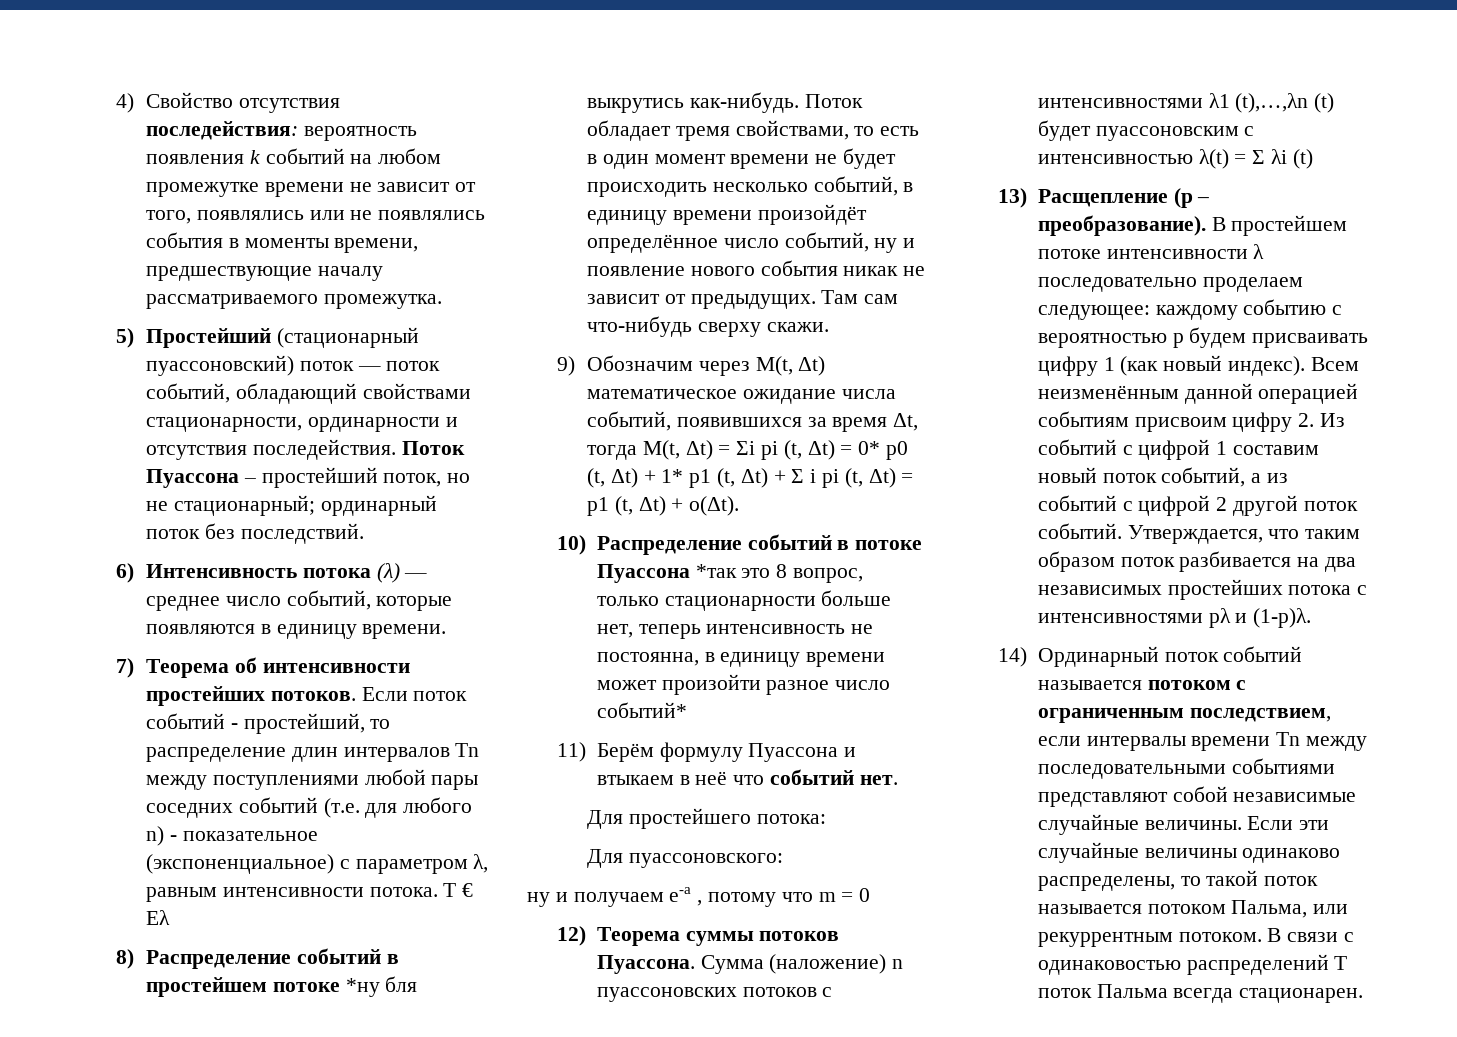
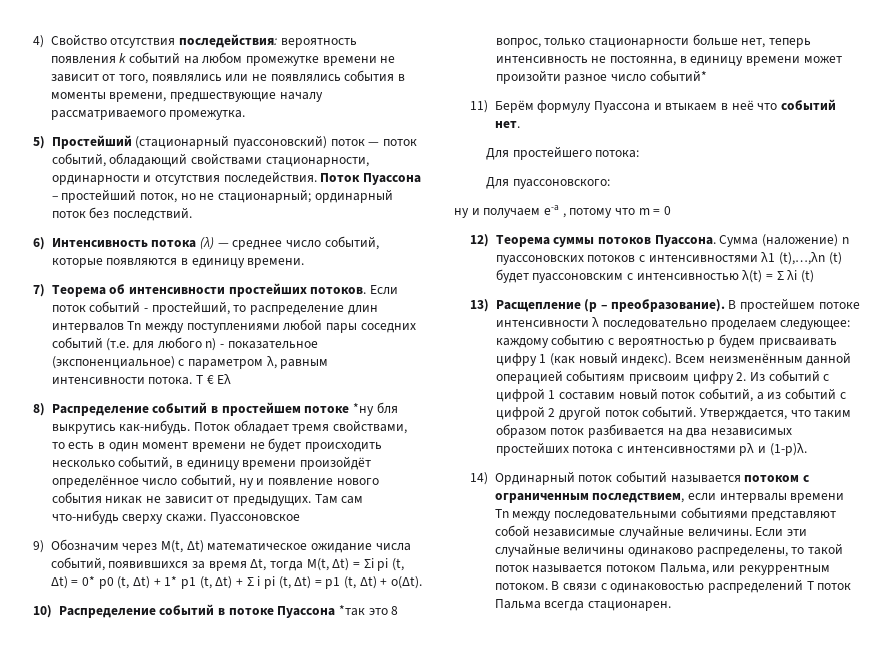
+ Пуассоновское

